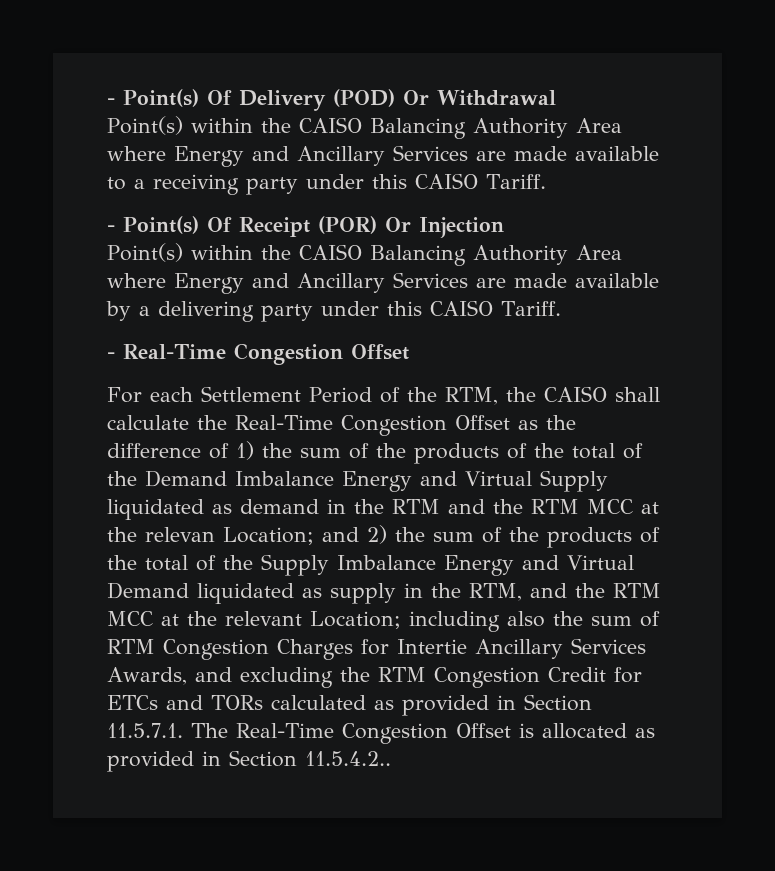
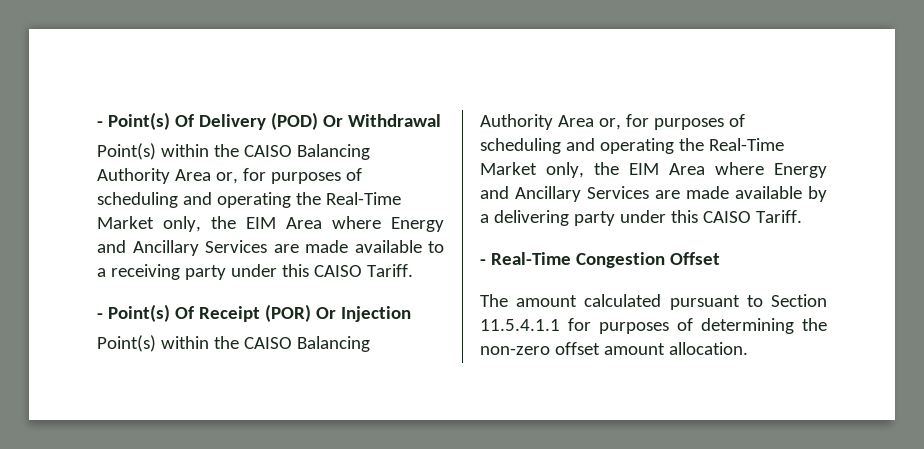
- Point(s) within the CAISO Balancing Authority Area where Energy and Ancillary Services are made available to a receiving party under this CAISO Tariff.
+ Point(s) within the CAISO Balancing Authority Area or, for purposes of scheduling and operating the Real-Time Market only, the EIM Area where Energy and Ancillary Services are made available to a receiving party under this CAISO Tariff.
- Point(s) within the CAISO Balancing Authority Area where Energy and Ancillary Services are made available by a delivering party under this CAISO Tariff.
+ Point(s) within the CAISO Balancing Authority Area or, for purposes of scheduling and operating the Real-Time Market only, the EIM Area where Energy and Ancillary Services are made available by a delivering party under this CAISO Tariff.
- For each Settlement Period of the RTM, the CAISO shall calculate the Real-Time Congestion Offset as the difference of 1) the sum of the products of the total of the Demand Imbalance Energy and Virtual Supply liquidated as demand in the RTM and the RTM MCC at the relevan Location; and 2) the sum of the products of the total of the Supply Imbalance Energy and Virtual Demand liquidated as supply in the RTM, and the RTM MCC at the relevant Location; including also the sum of RTM Congestion Charges for Intertie Ancillary Services Awards, and excluding the RTM Congestion Credit for ETCs and TORs calculated as provided in Section 11.5.7.1. The Real-Time Congestion Offset is allocated as provided in Section 11.5.4.2..
+ The amount calculated pursuant to Section 11.5.4.1.1 for purposes of determining the non-zero offset amount allocation.

